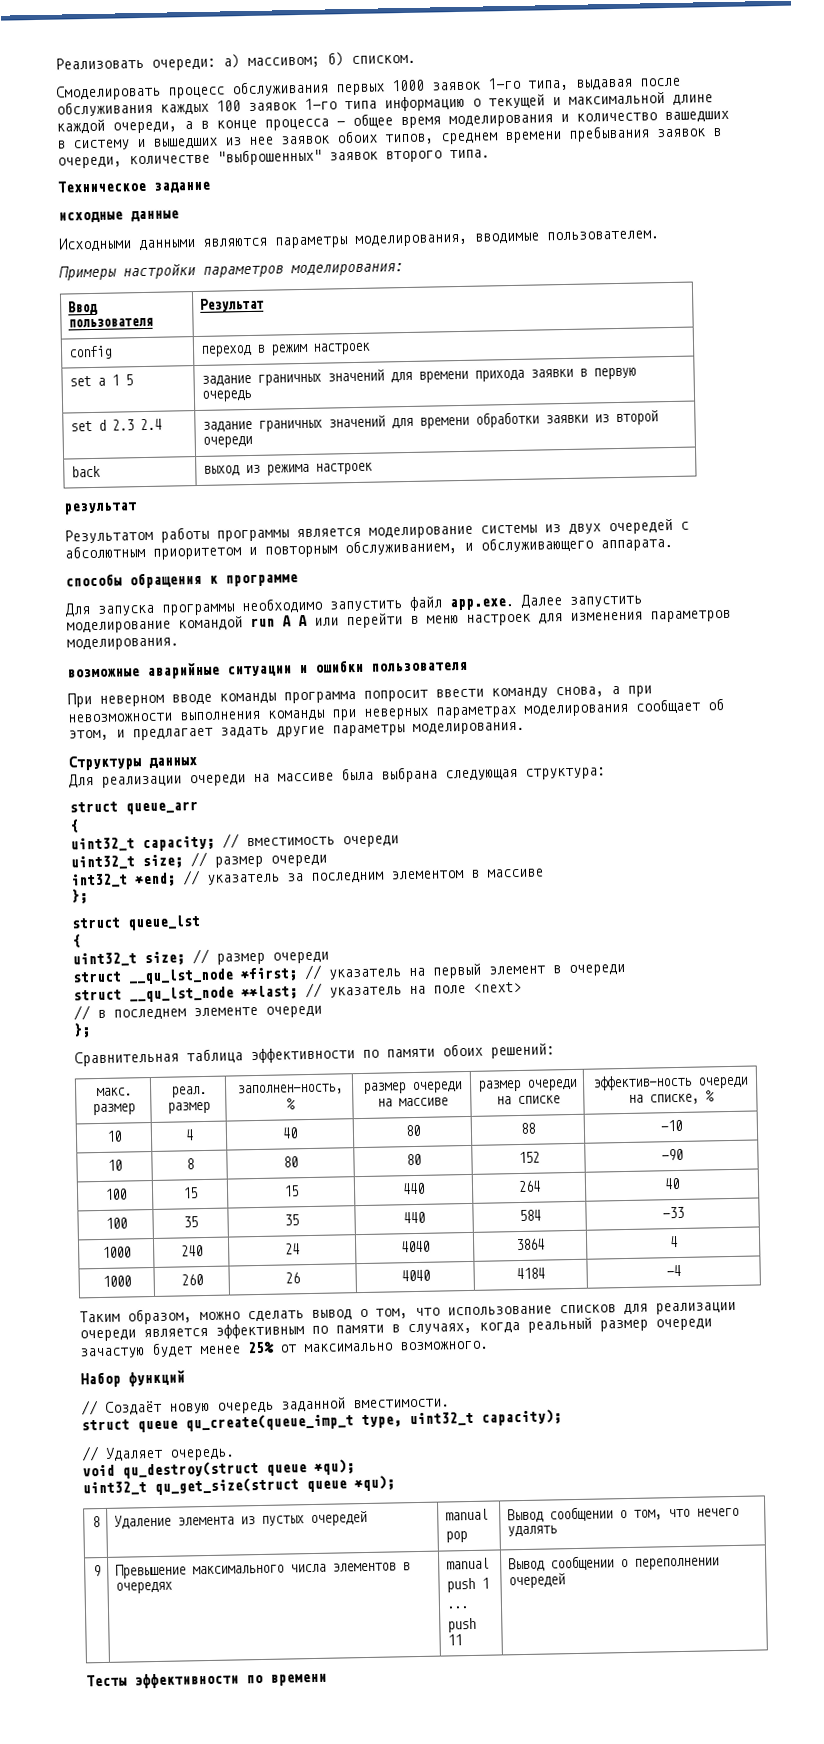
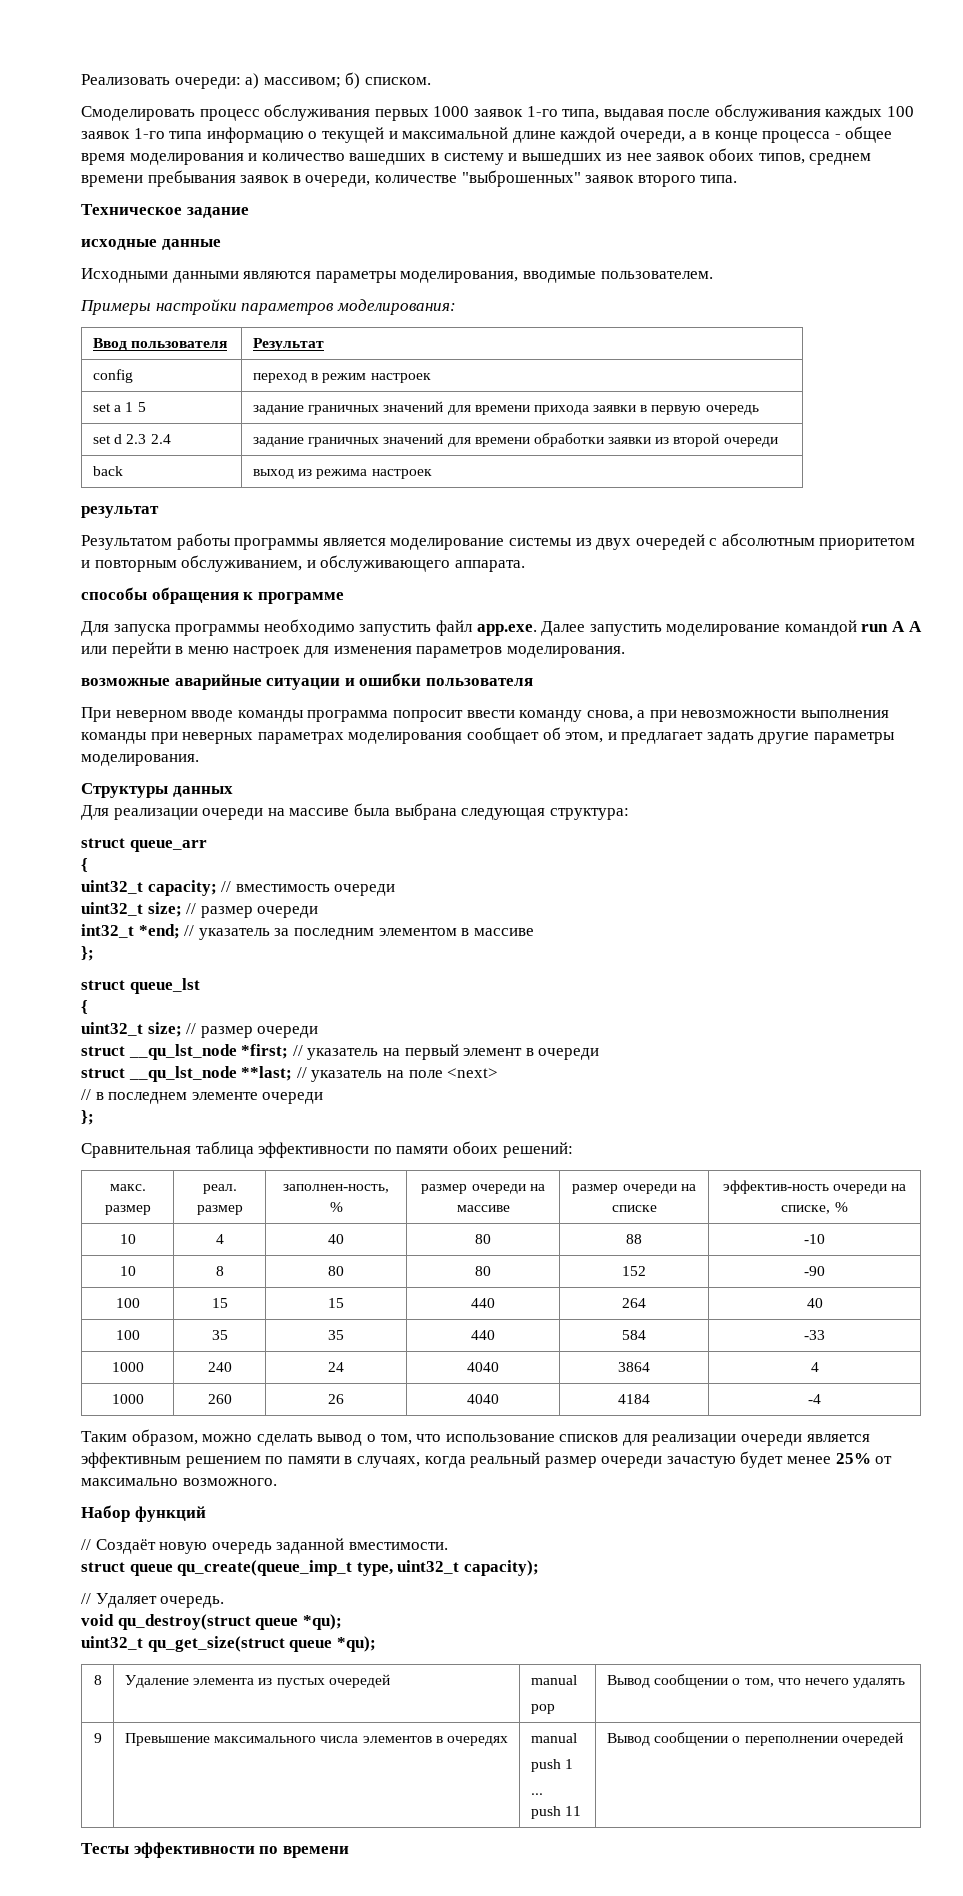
- Таким образом, можно сделать вывод о том, что использование списков для реализации очереди является эффективным по памяти в случаях, когда реальный размер очереди зачастую будет менее 25% от максимально возможного.
+ Таким образом, можно сделать вывод о том, что использование списков для реализации очереди является эффективным решением по памяти в случаях, когда реальный размер очереди зачастую будет менее 25% от максимально возможного.

